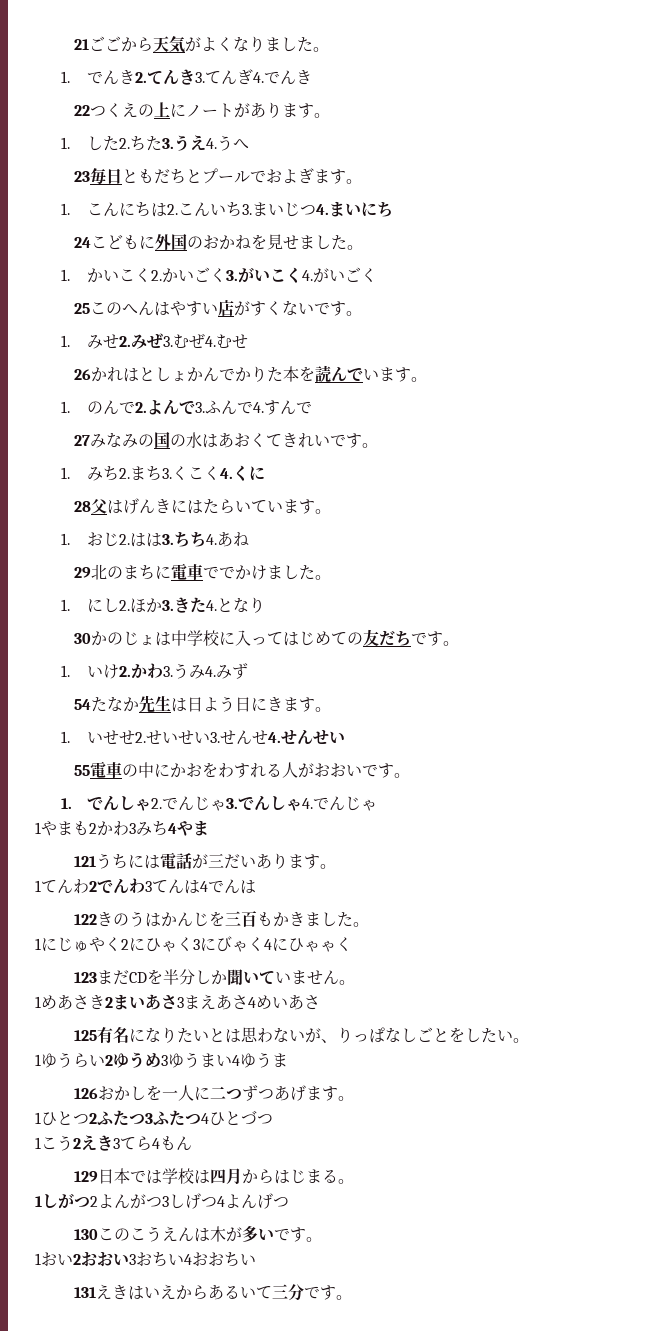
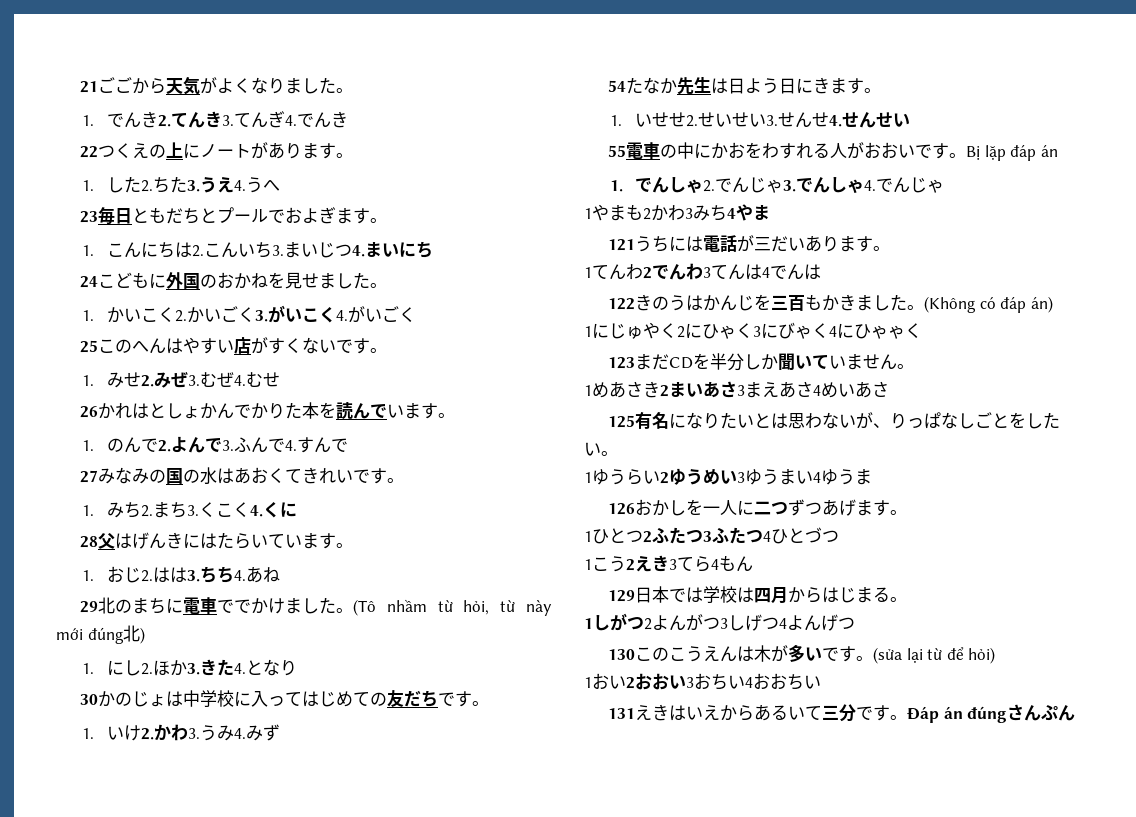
+ (Tô nhầm từ hỏi, từ này mới đúng北)
+ Bị lặp đáp án
+ (Không có đáp án)
- 1ゆうらい2ゆうめ3ゆうまい4ゆうま
+ 1ゆうらい2ゆうめい3ゆうまい4ゆうま
+ (sửa lại từ để hỏi)
+ Đáp án đúngさんぷん

